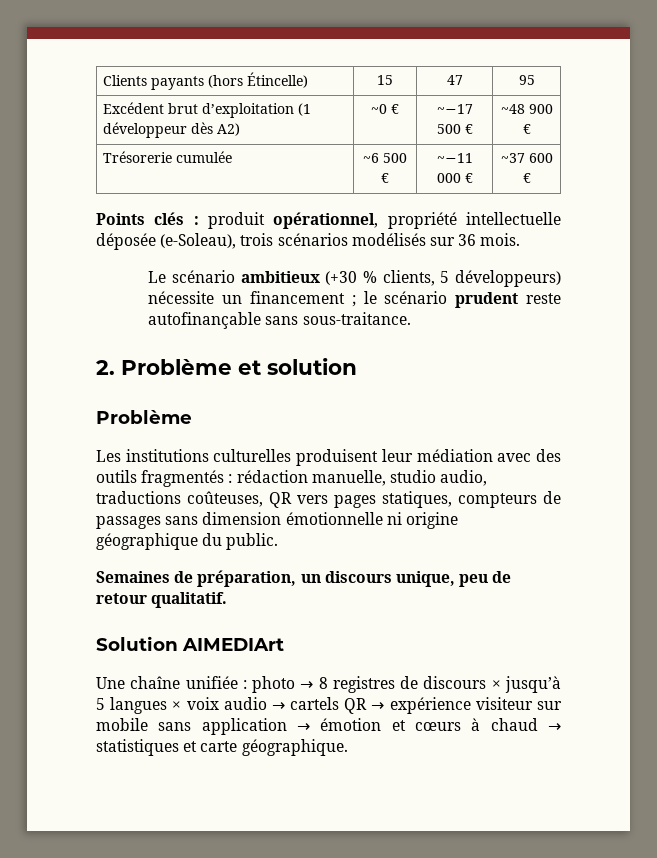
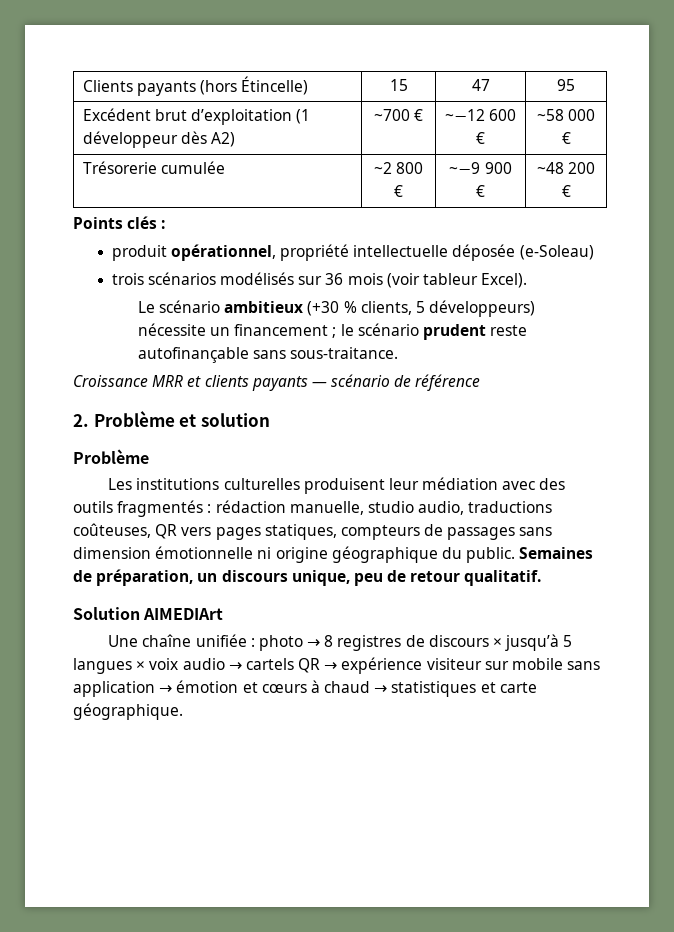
- Excédent brut d’exploitation (1 développeur dès A2) | ~0 € | ~−17 500 € | ~48 900 €
+ Excédent brut d’exploitation (1 développeur dès A2) | ~700 € | ~−12 600 € | ~58 000 €
- Trésorerie cumulée | ~6 500 € | ~−11 000 € | ~37 600 €
+ Trésorerie cumulée | ~2 800 € | ~−9 900 € | ~48 200 €
- Points clés : produit opérationnel, propriété intellectuelle déposée (e-Soleau), trois scénarios modélisés sur 36 mois.
+ Points clés :
+ produit opérationnel, propriété intellectuelle déposée (e-Soleau)
+ trois scénarios modélisés sur 36 mois (voir tableur Excel).
+ Croissance MRR et clients payants — scénario de référence
- Les institutions culturelles produisent leur médiation avec des outils fragmentés : rédaction manuelle, studio audio, traductions coûteuses, QR vers pages statiques, compteurs de passages sans dimension émotionnelle ni origine géographique du public.
- Semaines de préparation, un discours unique, peu de retour qualitatif.
+ Les institutions culturelles produisent leur médiation avec des outils fragmentés : rédaction manuelle, studio audio, traductions coûteuses, QR vers pages statiques, compteurs de passages sans dimension émotionnelle ni origine géographique du public. Semaines de préparation, un discours unique, peu de retour qualitatif.

